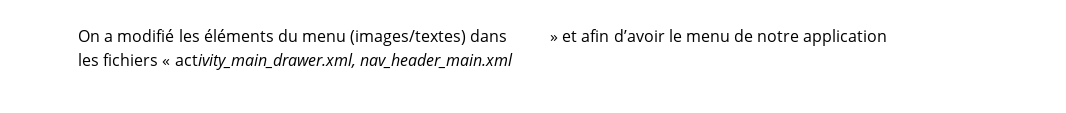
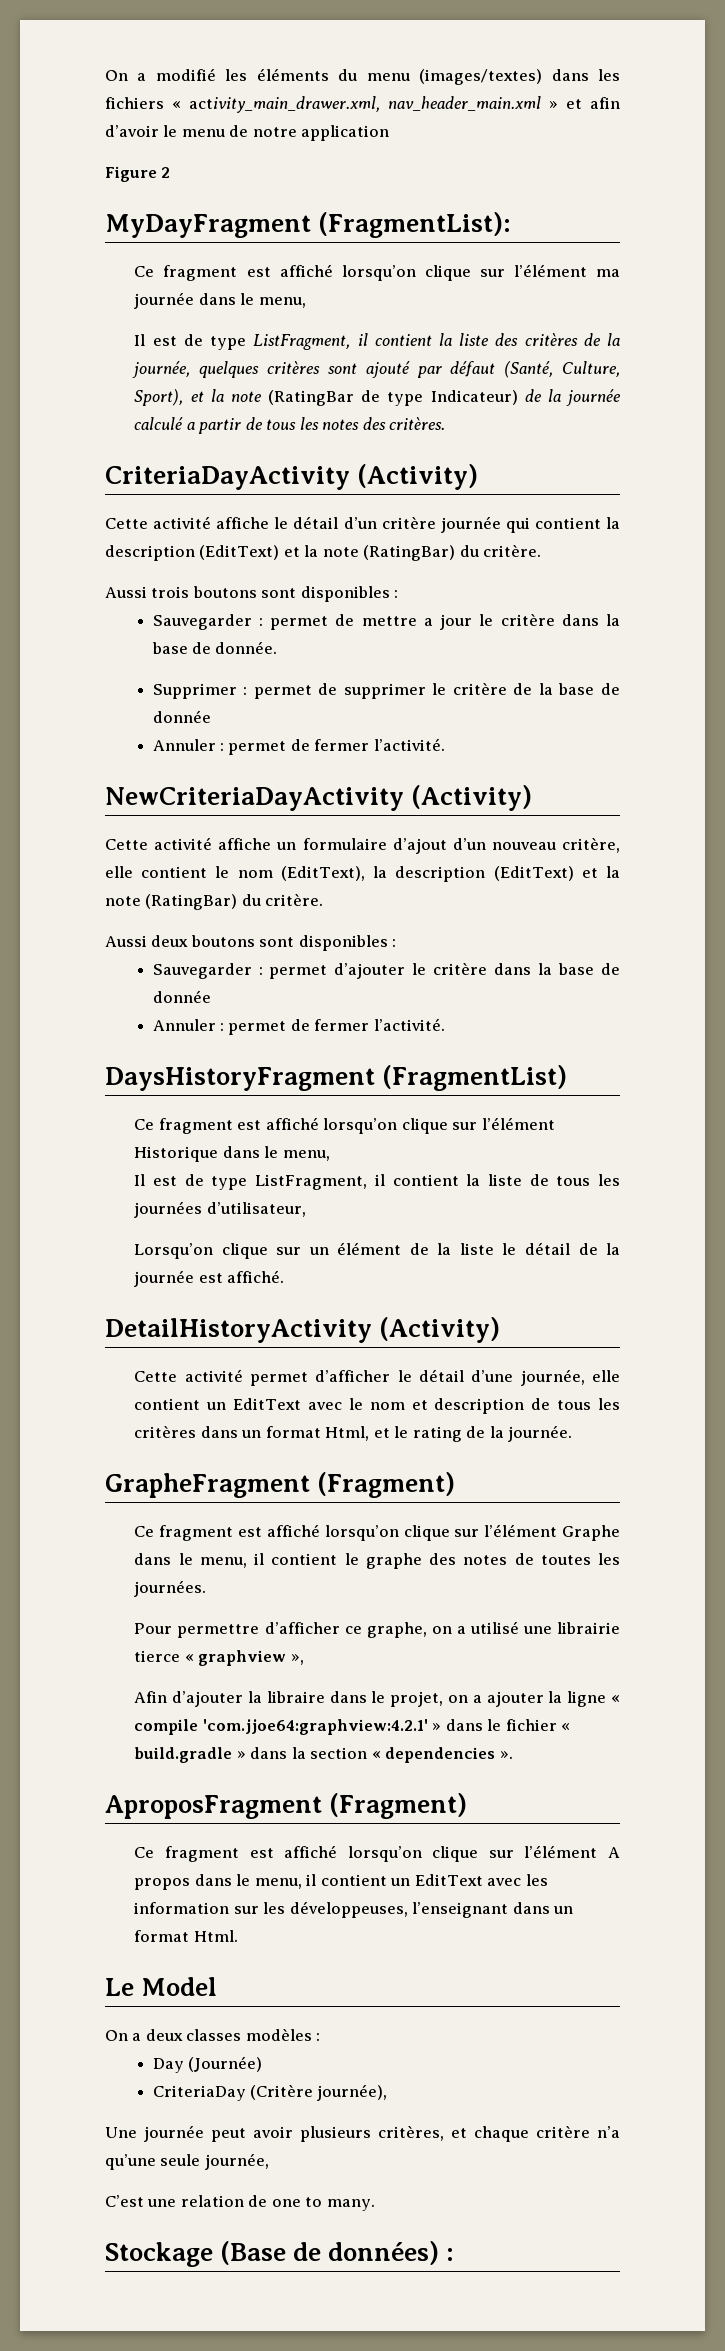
+ Figure 2
+ MyDayFragment (FragmentList):
+ Ce fragment est affiché lorsqu’on clique sur l’élément ma journée dans le menu,
+ Il est de type ListFragment, il contient la liste des critères de la journée, quelques critères sont ajouté par défaut (Santé, Culture, Sport), et la note (RatingBar de type Indicateur) de la journée calculé a partir de tous les notes des critères.
+ CriteriaDayActivity (Activity)
+ Cette activité affiche le détail d’un critère journée qui contient la description (EditText) et la note (RatingBar) du critère.
+ Aussi trois boutons sont disponibles :
+ Sauvegarder : permet de mettre a jour le critère dans la base de donnée.
+ Supprimer : permet de supprimer le critère de la base de donnée
+ Annuler : permet de fermer l’activité.
+ NewCriteriaDayActivity (Activity)
+ Cette activité affiche un formulaire d’ajout d’un nouveau critère, elle contient le nom (EditText), la description (EditText) et la note (RatingBar) du critère.
+ Aussi deux boutons sont disponibles :
+ Sauvegarder : permet d’ajouter le critère dans la base de donnée
+ Annuler : permet de fermer l’activité.
+ DaysHistoryFragment (FragmentList)
+ Ce fragment est affiché lorsqu’on clique sur l’élément Historique dans le menu,
+ Il est de type ListFragment, il contient la liste de tous les journées d’utilisateur,
+ Lorsqu’on clique sur un élément de la liste le détail de la journée est affiché.
+ DetailHistoryActivity (Activity)
+ Cette activité permet d’afficher le détail d’une journée, elle contient un EditText avec le nom et description de tous les critères dans un format Html, et le rating de la journée.
+ GrapheFragment (Fragment)
+ Ce fragment est affiché lorsqu’on clique sur l’élément Graphe dans le menu, il contient le graphe des notes de toutes les journées.
+ Pour permettre d’afficher ce graphe, on a utilisé une librairie tierce « graphview »,
+ Afin d’ajouter la libraire dans le projet, on a ajouter la ligne « compile 'com.jjoe64:graphview:4.2.1' » dans le fichier « build.gradle » dans la section « dependencies ».
+ AproposFragment (Fragment)
+ Ce fragment est affiché lorsqu’on clique sur l’élément A propos dans le menu, il contient un EditText avec les information sur les développeuses, l’enseignant dans un format Html.
+ Le Model
+ On a deux classes modèles :
+ Day (Journée)
+ CriteriaDay (Critère journée),
+ Une journée peut avoir plusieurs critères, et chaque critère n’a qu’une seule journée,
+ C’est une relation de one to many.
+ Stockage (Base de données) :

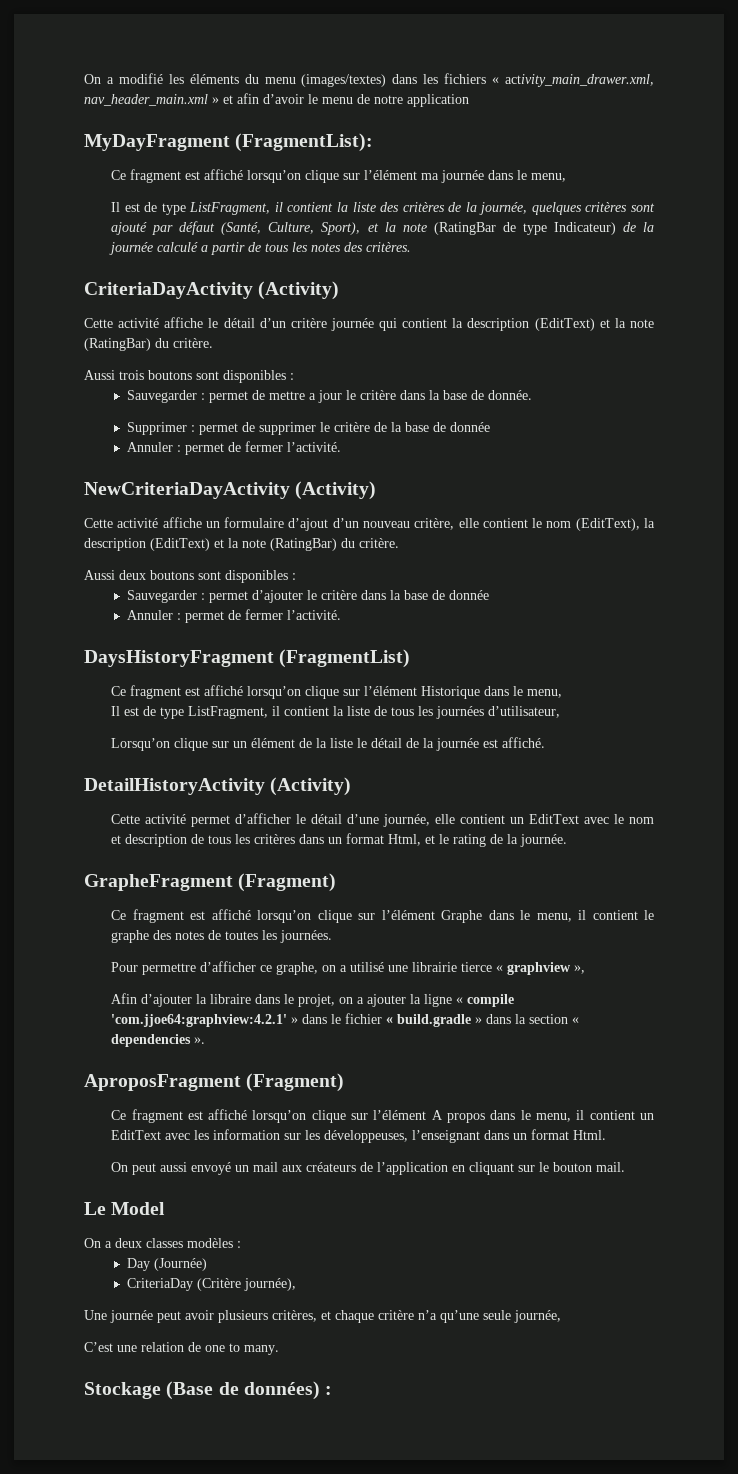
- Figure 2
+ On peut aussi envoyé un mail aux créateurs de l’application en cliquant sur le bouton mail.

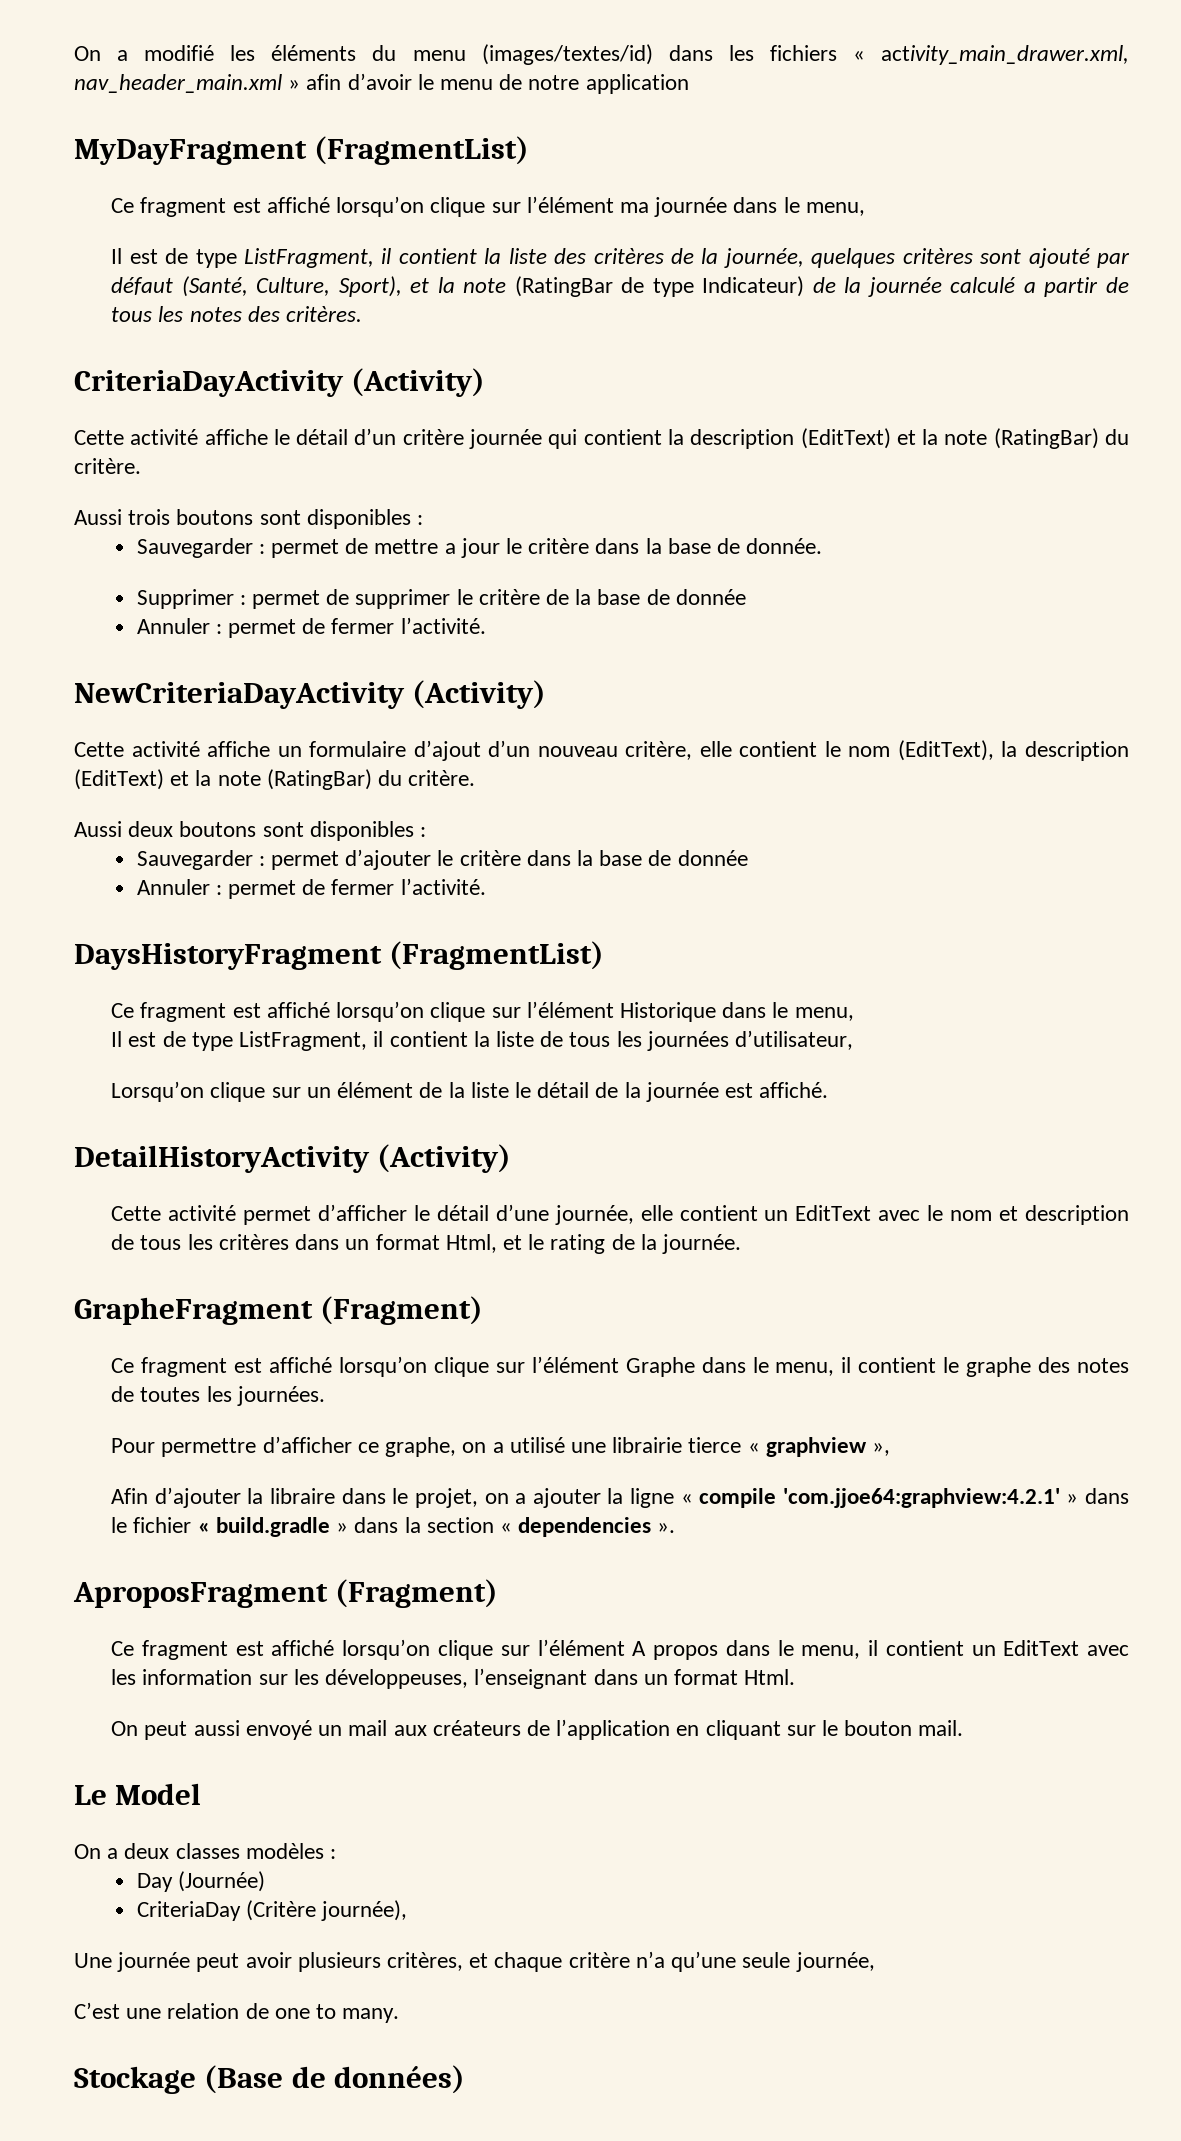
- On a modifié les éléments du menu (images/textes) dans les fichiers « activity_main_drawer.xml, nav_header_main.xml » et afin d’avoir le menu de notre application
+ On a modifié les éléments du menu (images/textes/id) dans les fichiers « activity_main_drawer.xml, nav_header_main.xml » afin d’avoir le menu de notre application
- MyDayFragment (FragmentList):
+ MyDayFragment (FragmentList)
- Stockage (Base de données) :
+ Stockage (Base de données)

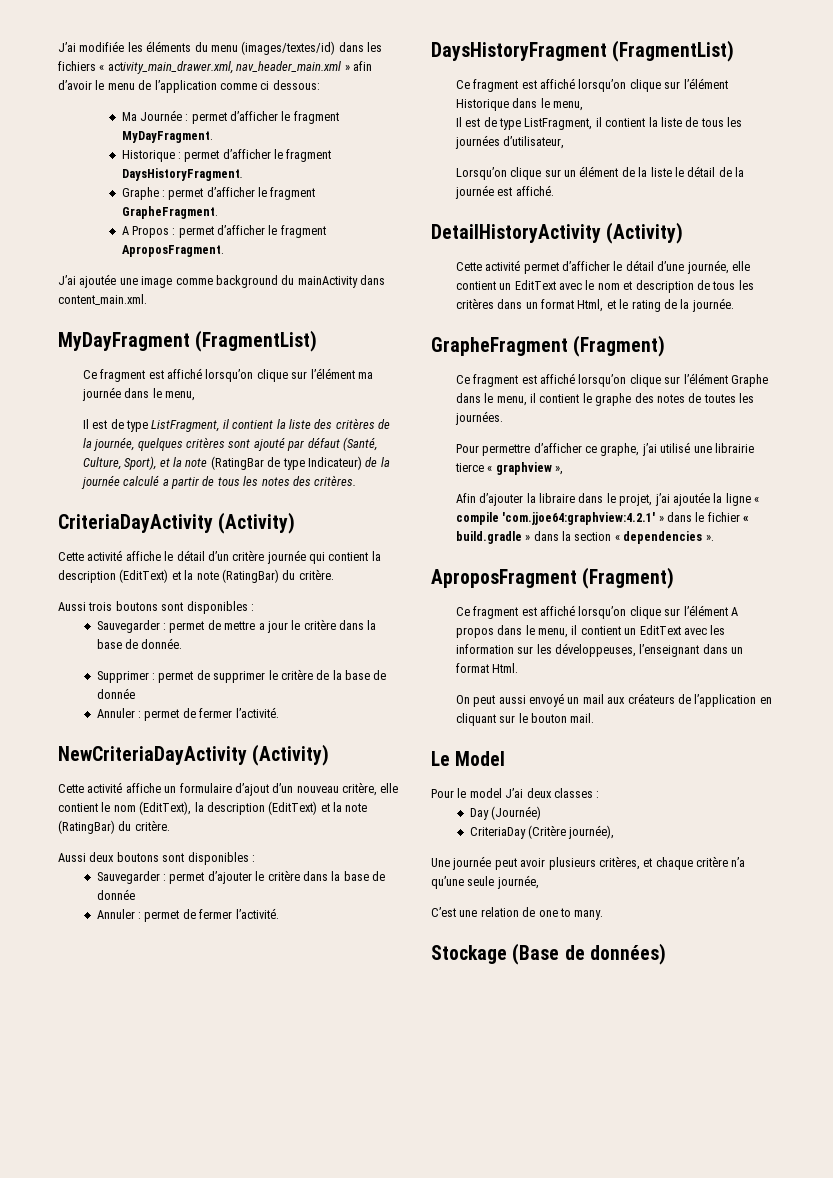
- On a modifié les éléments du menu (images/textes/id) dans les fichiers « activity_main_drawer.xml, nav_header_main.xml » afin d’avoir le menu de notre application
+ J’ai modifiée les éléments du menu (images/textes/id) dans les fichiers « activity_main_drawer.xml, nav_header_main.xml » afin d’avoir le menu de l’application comme ci dessous:
+ Ma Journée : permet d’afficher le fragment MyDayFragment.
+ Historique : permet d’afficher le fragment DaysHistoryFragment.
+ Graphe : permet d’afficher le fragment GrapheFragment.
+ A Propos : permet d’afficher le fragment AproposFragment.
+ J’ai ajoutée une image comme background du mainActivity dans content_main.xml.
- Pour permettre d’afficher ce graphe, on a utilisé une librairie tierce « graphview »,
+ Pour permettre d’afficher ce graphe, j’ai utilisé une librairie tierce « graphview »,
- Afin d’ajouter la libraire dans le projet, on a ajouter la ligne « compile 'com.jjoe64:graphview:4.2.1' » dans le fichier « build.gradle » dans la section « dependencies ».
+ Afin d’ajouter la libraire dans le projet, j’ai ajoutée la ligne « compile 'com.jjoe64:graphview:4.2.1' » dans le fichier « build.gradle » dans la section « dependencies ».
- On a deux classes modèles :
+ Pour le model J’ai deux classes :

